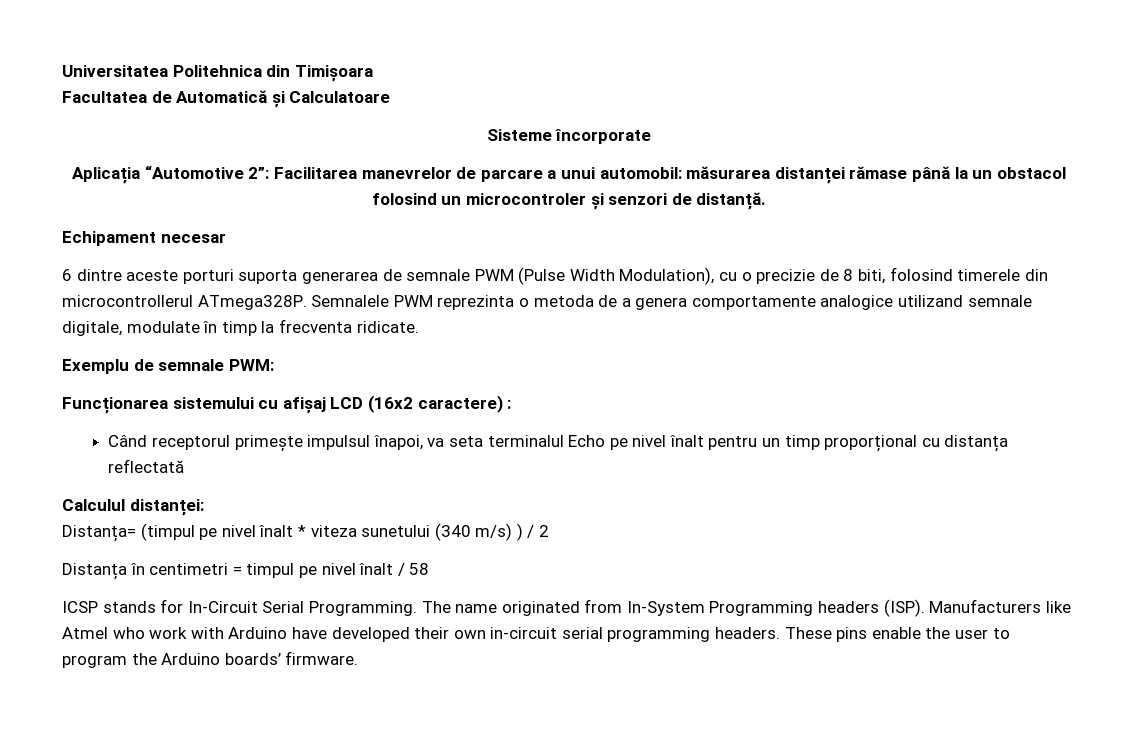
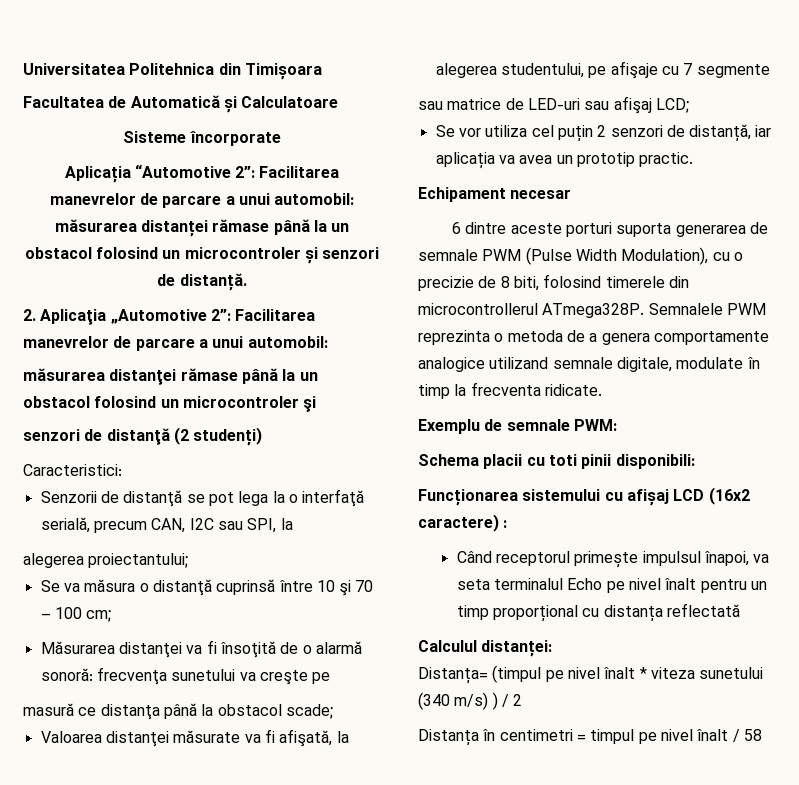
+ 2. Aplicaţia „Automotive 2”: Facilitarea manevrelor de parcare a unui automobil:
+ măsurarea distanţei rămase până la un obstacol folosind un microcontroler şi
+ senzori de distanţă (2 studenți)
+ Caracteristici:
+ Senzorii de distanţă se pot lega la o interfaţă serială, precum CAN, I2C sau SPI, la
+ alegerea proiectantului;
+ Se va măsura o distanţă cuprinsă între 10 şi 70 – 100 cm;
+ Măsurarea distanţei va fi însoţită de o alarmă sonoră: frecvenţa sunetului va creşte pe
+ masură ce distanţa până la obstacol scade;
+ Valoarea distanţei măsurate va fi afişată, la alegerea studentului, pe afişaje cu 7 segmente
+ sau matrice de LED-uri sau afişaj LCD;
+ Se vor utiliza cel puțin 2 senzori de distanță, iar aplicația va avea un prototip practic.
+ Schema placii cu toti pinii disponibili:
- ICSP stands for In-Circuit Serial Programming. The name originated from In-System Programming headers (ISP). Manufacturers like Atmel who work with Arduino have developed their own in-circuit serial programming headers. These pins enable the user to program the Arduino boards’ firmware.

